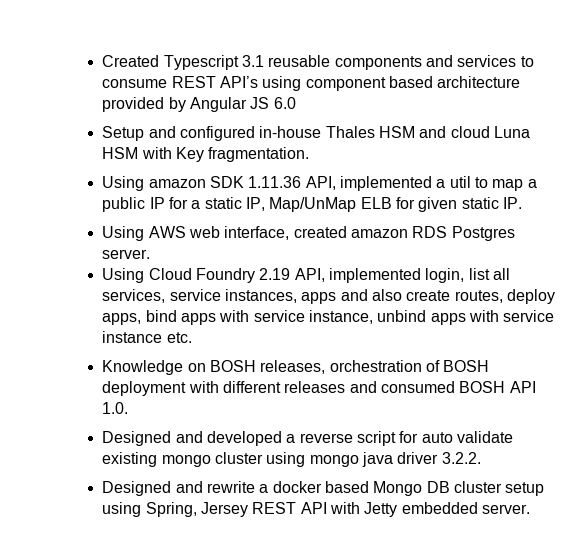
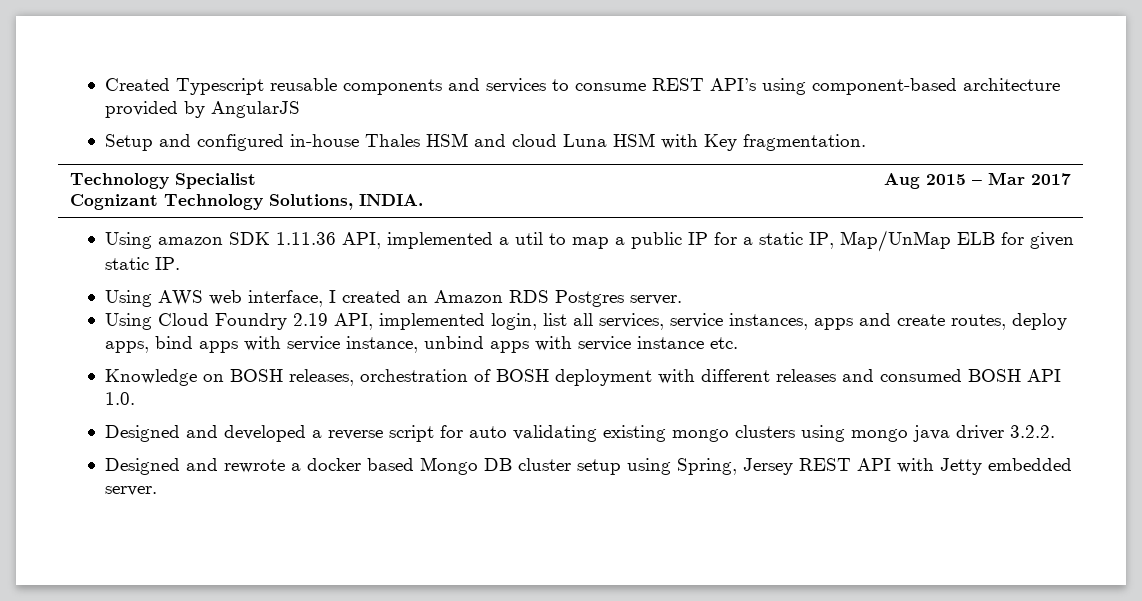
- Created Typescript 3.1 reusable components and services to consume REST API’s using component based architecture provided by Angular JS 6.0
+ Created Typescript reusable components and services to consume REST API’s using component-based architecture provided by AngularJS
+ Technology Specialist
+ Cognizant Technology Solutions, INDIA. | Aug 2015 – Mar 2017
- Using AWS web interface, created amazon RDS Postgres server.
+ Using AWS web interface, I created an Amazon RDS Postgres server.
- Using Cloud Foundry 2.19 API, implemented login, list all services, service instances, apps and also create routes, deploy apps, bind apps with service instance, unbind apps with service instance etc.
+ Using Cloud Foundry 2.19 API, implemented login, list all services, service instances, apps and create routes, deploy apps, bind apps with service instance, unbind apps with service instance etc.
- Designed and developed a reverse script for auto validate existing mongo cluster using mongo java driver 3.2.2.
+ Designed and developed a reverse script for auto validating existing mongo clusters using mongo java driver 3.2.2.
- Designed and rewrite a docker based Mongo DB cluster setup using Spring, Jersey REST API with Jetty embedded server.
+ Designed and rewrote a docker based Mongo DB cluster setup using Spring, Jersey REST API with Jetty embedded server.

